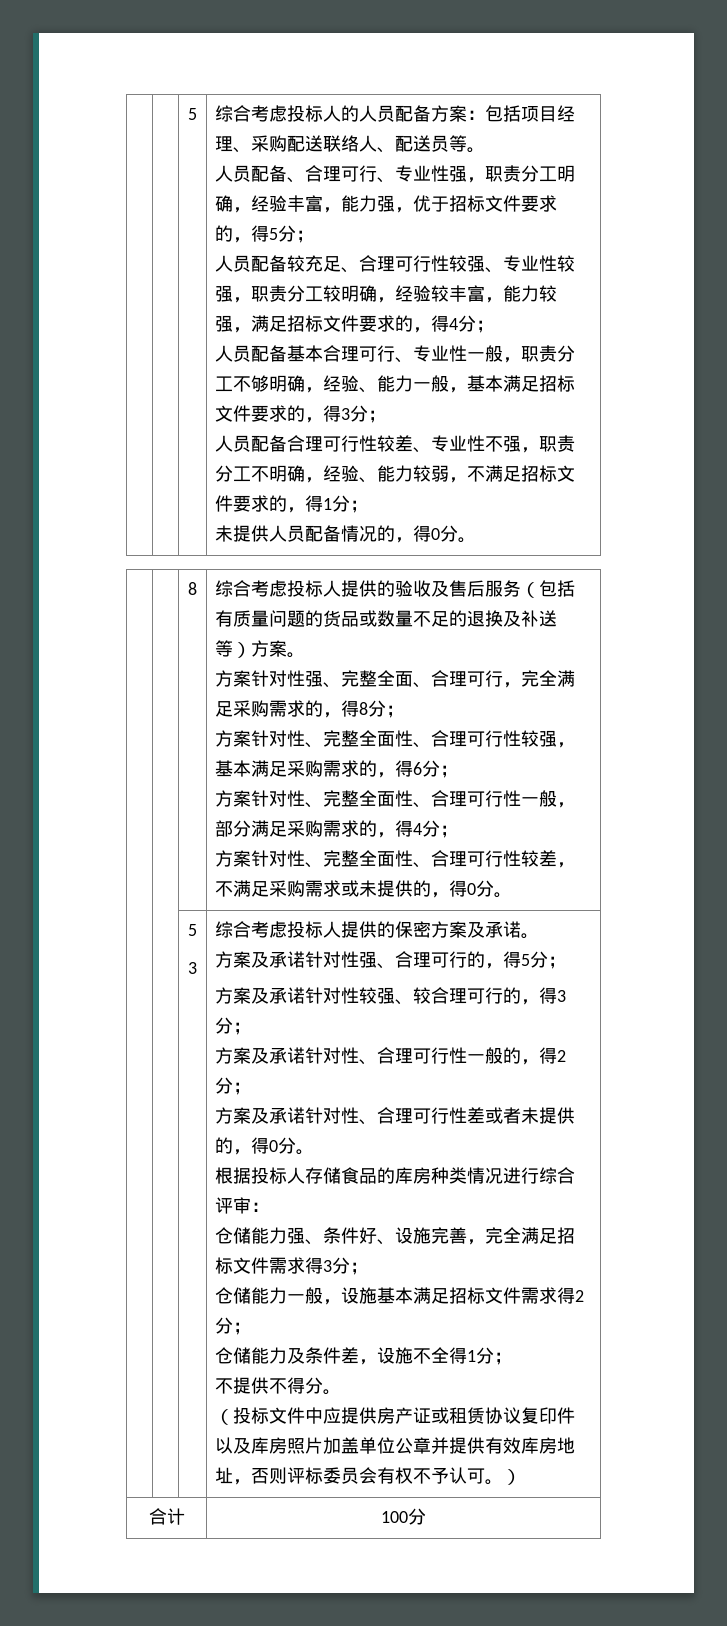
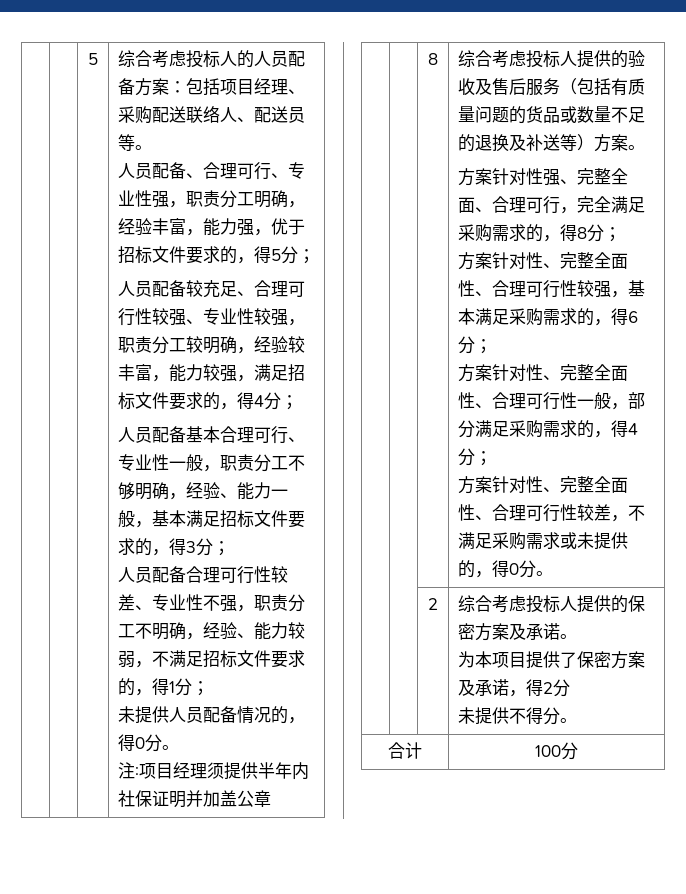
+ 注:项目经理须提供半年内社保证明并加盖公章
  方案针对性、完整全面性、合理可行性较差，不满足采购需求或未提供的，得0分。
- | | 5
- 3
+ | | 2
- 方案及承诺针对性强、合理可行的，得5分；
- 方案及承诺针对性较强、较合理可行的，得3分；
- 方案及承诺针对性、合理可行性一般的，得2分；
- 方案及承诺针对性、合理可行性差或者未提供的，得0分。
- 根据投标人存储食品的库房种类情况进行综合评审：
- 仓储能力强、条件好、设施完善，完全满足招标文件需求得3分；
- 仓储能力一般，设施基本满足招标文件需求得2分；
- 仓储能力及条件差，设施不全得1分；
- 不提供不得分。
- （投标文件中应提供房产证或租赁协议复印件以及库房照片加盖单位公章并提供有效库房地址，否则评标委员会有权不予认可。）
+ 为本项目提供了保密方案及承诺，得2分
+ 未提供不得分。

